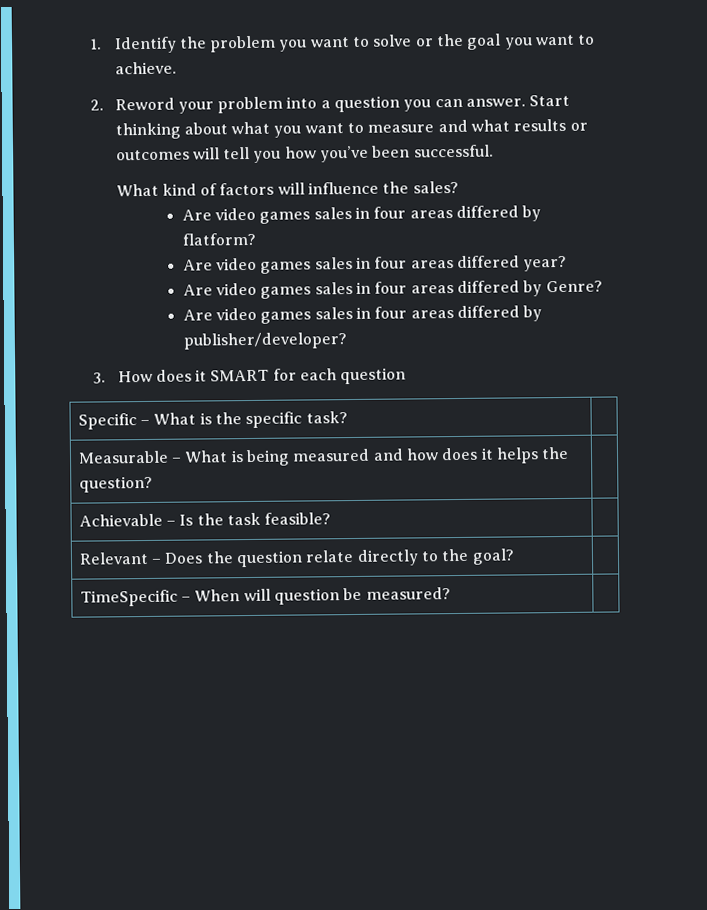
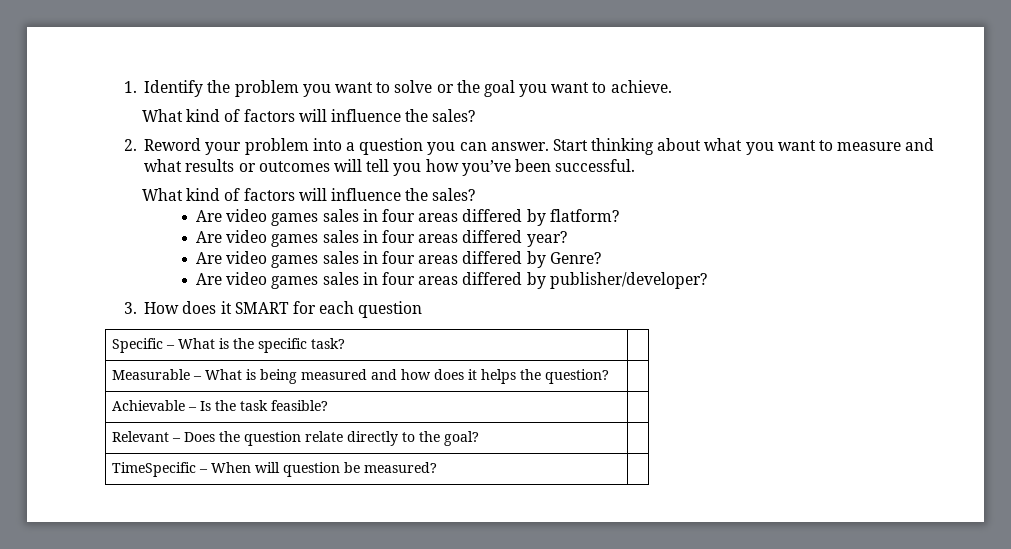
  1. Identify the problem you want to solve or the goal you want to achieve.
+ What kind of factors will influence the sales?

